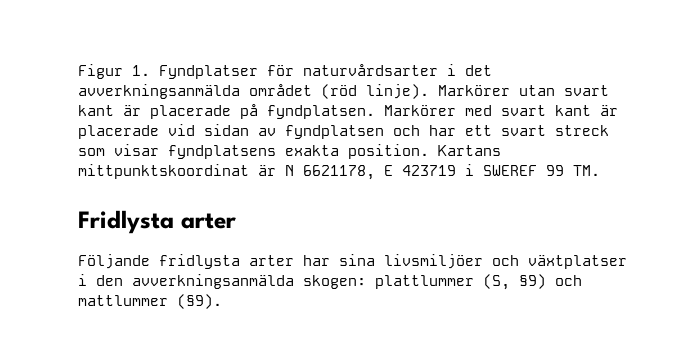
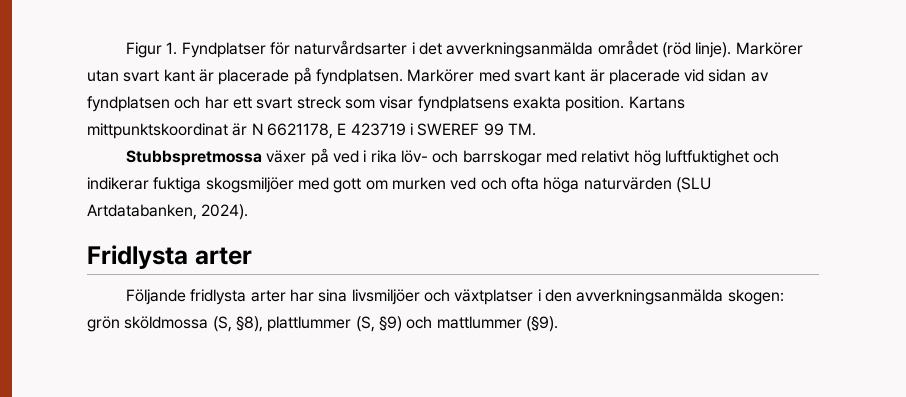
+ Stubbspretmossa växer på ved i rika löv- och barrskogar med relativt hög luftfuktighet och indikerar fuktiga skogsmiljöer med gott om murken ved och ofta höga naturvärden (SLU Artdatabanken, 2024).
- Följande fridlysta arter har sina livsmiljöer och växtplatser i den avverkningsanmälda skogen: plattlummer (S, §9) och mattlummer (§9).
+ Följande fridlysta arter har sina livsmiljöer och växtplatser i den avverkningsanmälda skogen: grön sköldmossa (S, §8), plattlummer (S, §9) och mattlummer (§9).

